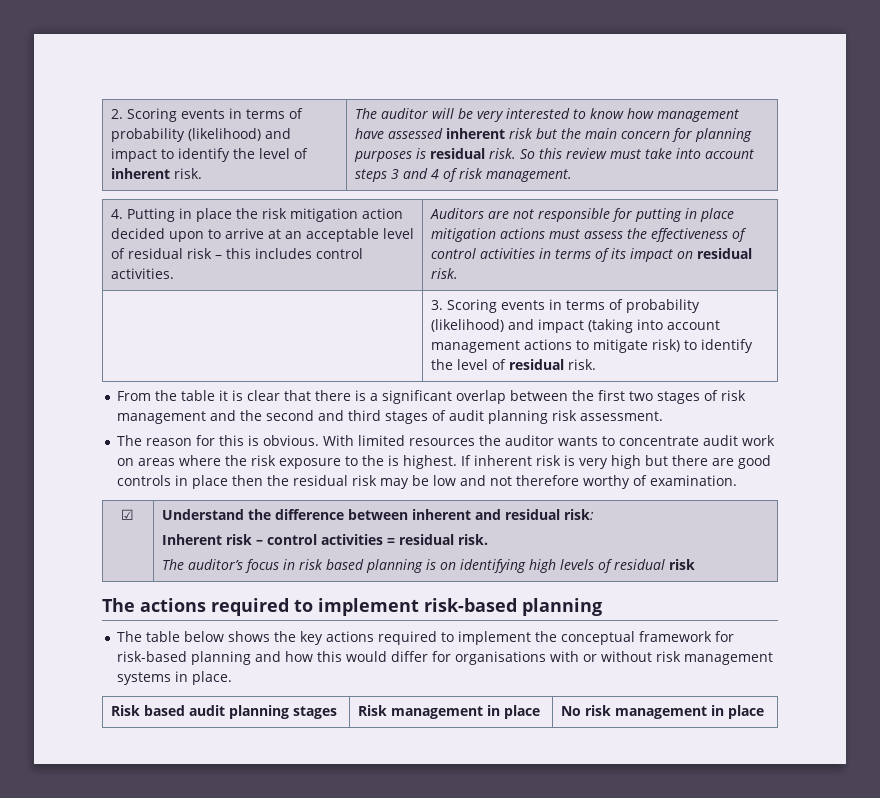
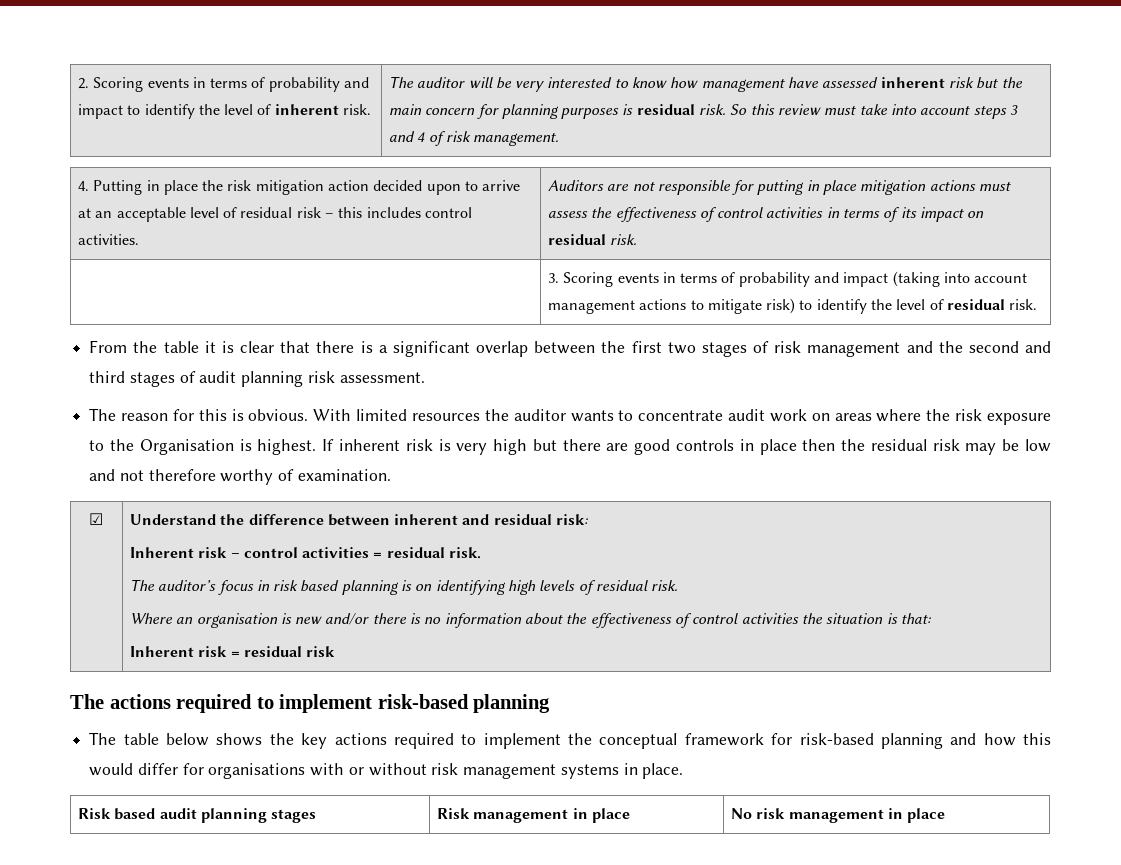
- 2. Scoring events in terms of probability (likelihood) and impact to identify the level of inherent risk.
+ 2. Scoring events in terms of probability and impact to identify the level of inherent risk.
- | 3. Scoring events in terms of probability (likelihood) and impact (taking into account management actions to mitigate risk) to identify the level of residual risk.
+ | 3. Scoring events in terms of probability and impact (taking into account management actions to mitigate risk) to identify the level of residual risk.
- With limited resources the auditor wants to concentrate audit work on areas where the risk exposure to the is highest.
+ With limited resources the auditor wants to concentrate audit work on areas where the risk exposure to the Organisation is highest.
- The auditor’s focus in risk based planning is on identifying high levels of residual risk
+ The auditor’s focus in risk based planning is on identifying high levels of residual risk.
+ Where an organisation is new and/or there is no information about the effectiveness of control activities the situation is that:
+ Inherent risk = residual risk

